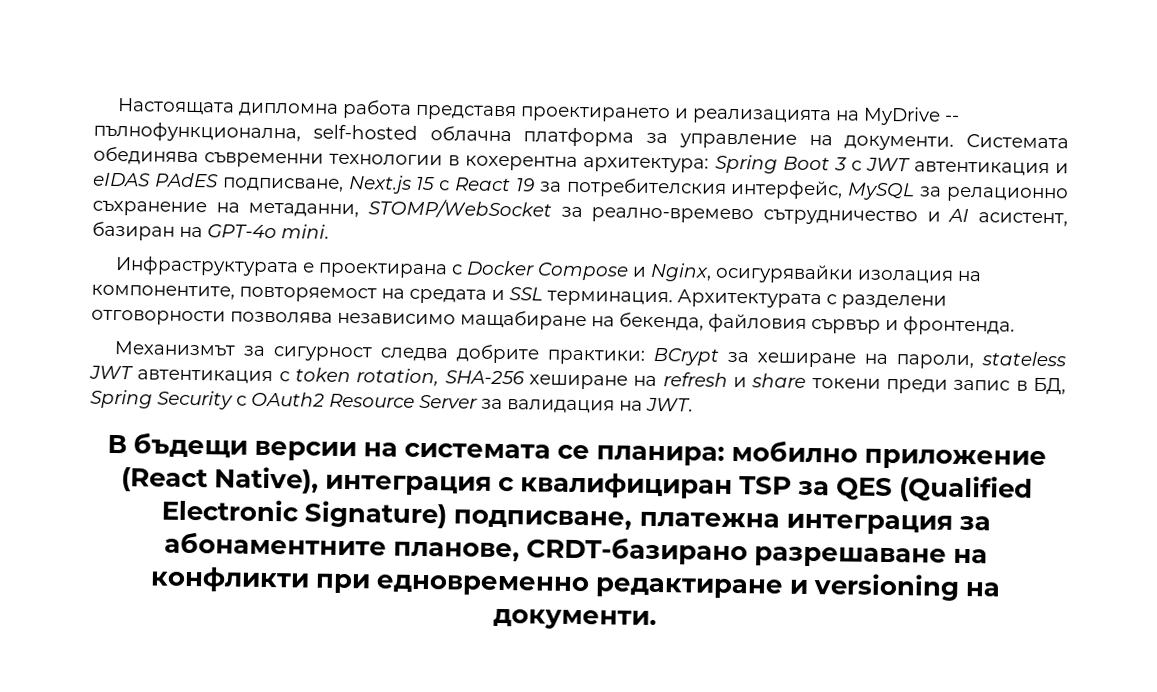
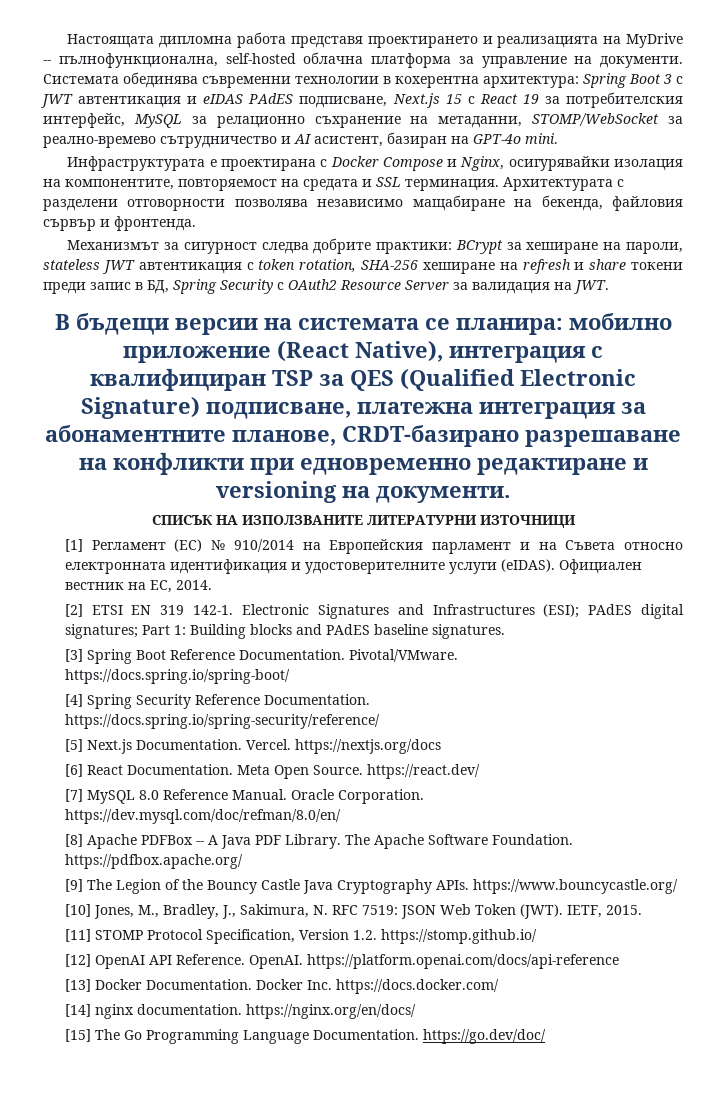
+ СПИСЪК НА ИЗПОЛЗВАНИТЕ ЛИТЕРАТУРНИ ИЗТОЧНИЦИ
+ [1] Регламент (ЕС) № 910/2014 на Европейския парламент и на Съвета относно електронната идентификация и удостоверителните услуги (eIDAS). Официален вестник на ЕС, 2014.
+ [2] ETSI EN 319 142-1. Electronic Signatures and Infrastructures (ESI); PAdES digital signatures; Part 1: Building blocks and PAdES baseline signatures.
+ [3] Spring Boot Reference Documentation. Pivotal/VMware. https://docs.spring.io/spring-boot/
+ [4] Spring Security Reference Documentation. https://docs.spring.io/spring-security/reference/
+ [5] Next.js Documentation. Vercel. https://nextjs.org/docs
+ [6] React Documentation. Meta Open Source. https://react.dev/
+ [7] MySQL 8.0 Reference Manual. Oracle Corporation. https://dev.mysql.com/doc/refman/8.0/en/
+ [8] Apache PDFBox -- A Java PDF Library. The Apache Software Foundation. https://pdfbox.apache.org/
+ [9] The Legion of the Bouncy Castle Java Cryptography APIs. https://www.bouncycastle.org/
+ [10] Jones, M., Bradley, J., Sakimura, N. RFC 7519: JSON Web Token (JWT). IETF, 2015.
+ [11] STOMP Protocol Specification, Version 1.2. https://stomp.github.io/
+ [12] OpenAI API Reference. OpenAI. https://platform.openai.com/docs/api-reference
+ [13] Docker Documentation. Docker Inc. https://docs.docker.com/
+ [14] nginx documentation. https://nginx.org/en/docs/
+ [15] The Go Programming Language Documentation. https://go.dev/doc/

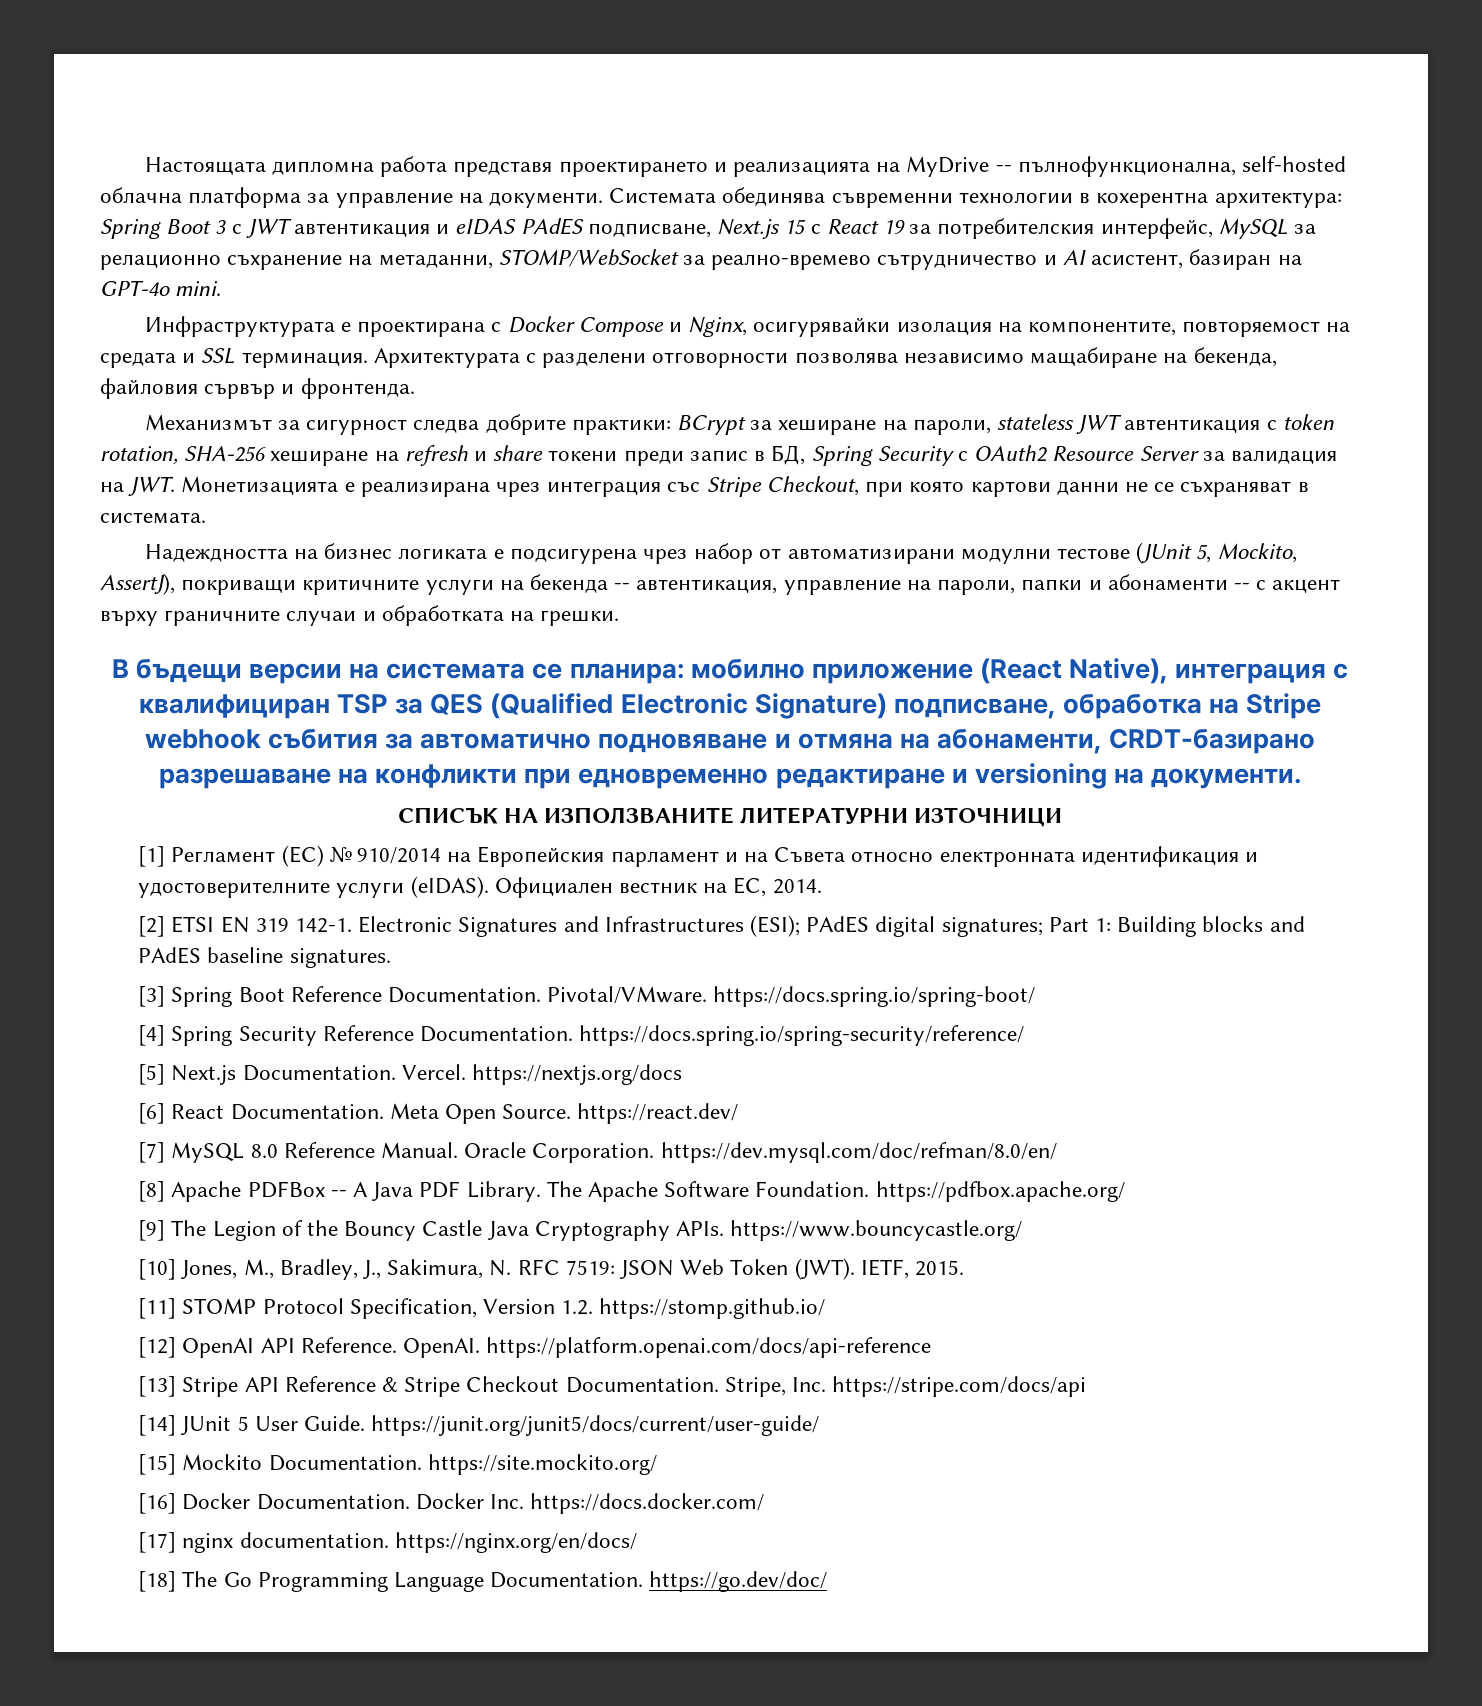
- Механизмът за сигурност следва добрите практики: BCrypt за хеширане на пароли, stateless JWT автентикация с token rotation, SHA-256 хеширане на refresh и share токени преди запис в БД, Spring Security с OAuth2 Resource Server за валидация на JWT.
+ Механизмът за сигурност следва добрите практики: BCrypt за хеширане на пароли, stateless JWT автентикация с token rotation, SHA-256 хеширане на refresh и share токени преди запис в БД, Spring Security с OAuth2 Resource Server за валидация на JWT. Монетизацията е реализирана чрез интеграция със Stripe Checkout, при която картови данни не се съхраняват в системата.
+ Надеждността на бизнес логиката е подсигурена чрез набор от автоматизирани модулни тестове (JUnit 5, Mockito, AssertJ), покриващи критичните услуги на бекенда -- автентикация, управление на пароли, папки и абонаменти -- с акцент върху граничните случаи и обработката на грешки.
- В бъдещи версии на системата се планира: мобилно приложение (React Native), интеграция с квалифициран TSP за QES (Qualified Electronic Signature) подписване, платежна интеграция за абонаментните планове, CRDT-базирано разрешаване на конфликти при едновременно редактиране и versioning на документи.
+ В бъдещи версии на системата се планира: мобилно приложение (React Native), интеграция с квалифициран TSP за QES (Qualified Electronic Signature) подписване, обработка на Stripe webhook събития за автоматично подновяване и отмяна на абонаменти, CRDT-базирано разрешаване на конфликти при едновременно редактиране и versioning на документи.
- [13] Docker Documentation.
+ [13] Stripe API Reference & Stripe Checkout Documentation. Stripe, Inc. https://stripe.com/docs/api
+ [14] JUnit 5 User Guide. https://junit.org/junit5/docs/current/user-guide/
+ [15] Mockito Documentation. https://site.mockito.org/
+ [16] Docker Documentation.
- [14] nginx documentation. https://nginx.org/en/docs/
+ [17] nginx documentation. https://nginx.org/en/docs/
- [15] The Go Programming Language Documentation. https://go.dev/doc/
+ [18] The Go Programming Language Documentation. https://go.dev/doc/

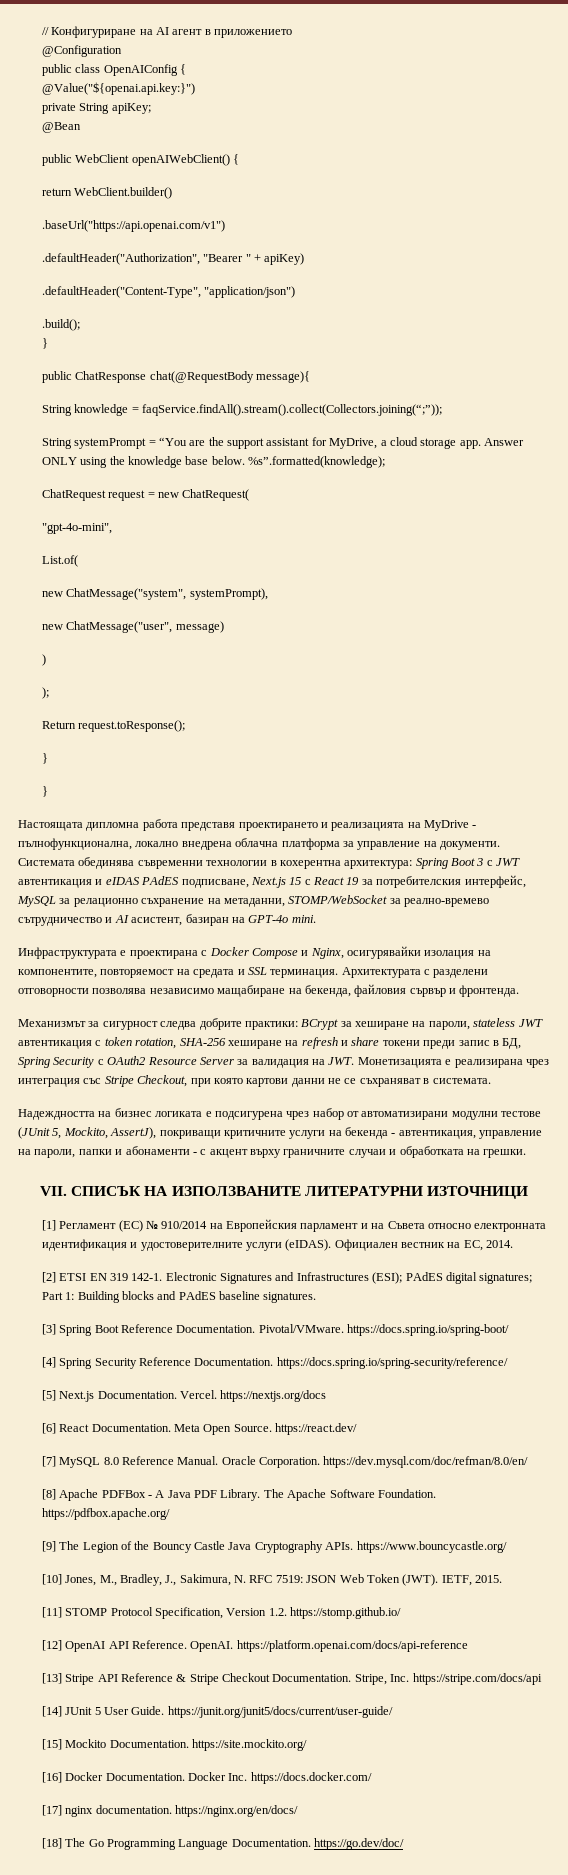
+ // Конфигуриране на AI агент в приложението
+ @Configuration
+ public class OpenAIConfig {
+ @Value("${openai.api.key:}")
+ private String apiKey;
+ @Bean
+ public WebClient openAIWebClient() {
+ return WebClient.builder()
+ .baseUrl("https://api.openai.com/v1")
+ .defaultHeader("Authorization", "Bearer " + apiKey)
+ .defaultHeader("Content-Type", "application/json")
+ .build();
+ }
+ public ChatResponse chat(@RequestBody message){
+ String knowledge = faqService.findAll().stream().collect(Collectors.joining(“;”));
+ String systemPrompt = “You are the support assistant for MyDrive, a cloud storage app. Answer ONLY using the knowledge base below. %s”.formatted(knowledge);
+ ChatRequest request = new ChatRequest(
+ "gpt-4o-mini",
+ List.of(
+ new ChatMessage("system", systemPrompt),
+ new ChatMessage("user", message)
+ )
+ );
+ Return request.toResponse();
+ }
+ }
- Настоящата дипломна работа представя проектирането и реализацията на MyDrive -- пълнофункционална, self-hosted облачна платформа за управление на документи.
+ Настоящата дипломна работа представя проектирането и реализацията на MyDrive - пълнофункционална, локално внедрена облачна платформа за управление на документи.
- Надеждността на бизнес логиката е подсигурена чрез набор от автоматизирани модулни тестове (JUnit 5, Mockito, AssertJ), покриващи критичните услуги на бекенда -- автентикация, управление на пароли, папки и абонаменти -- с акцент върху граничните случаи и обработката на грешки.
+ Надеждността на бизнес логиката е подсигурена чрез набор от автоматизирани модулни тестове (JUnit 5, Mockito, AssertJ), покриващи критичните услуги на бекенда - автентикация, управление на пароли, папки и абонаменти - с акцент върху граничните случаи и обработката на грешки.
- В бъдещи версии на системата се планира: мобилно приложение (React Native), интеграция с квалифициран TSP за QES (Qualified Electronic Signature) подписване, обработка на Stripe webhook събития за автоматично подновяване и отмяна на абонаменти, CRDT-базирано разрешаване на конфликти при едновременно редактиране и versioning на документи.
- СПИСЪК НА ИЗПОЛЗВАНИТЕ ЛИТЕРАТУРНИ ИЗТОЧНИЦИ
+ VII. СПИСЪК НА ИЗПОЛЗВАНИТЕ ЛИТЕРАТУРНИ ИЗТОЧНИЦИ
- [8] Apache PDFBox -- A Java PDF Library.
+ [8] Apache PDFBox - A Java PDF Library.

